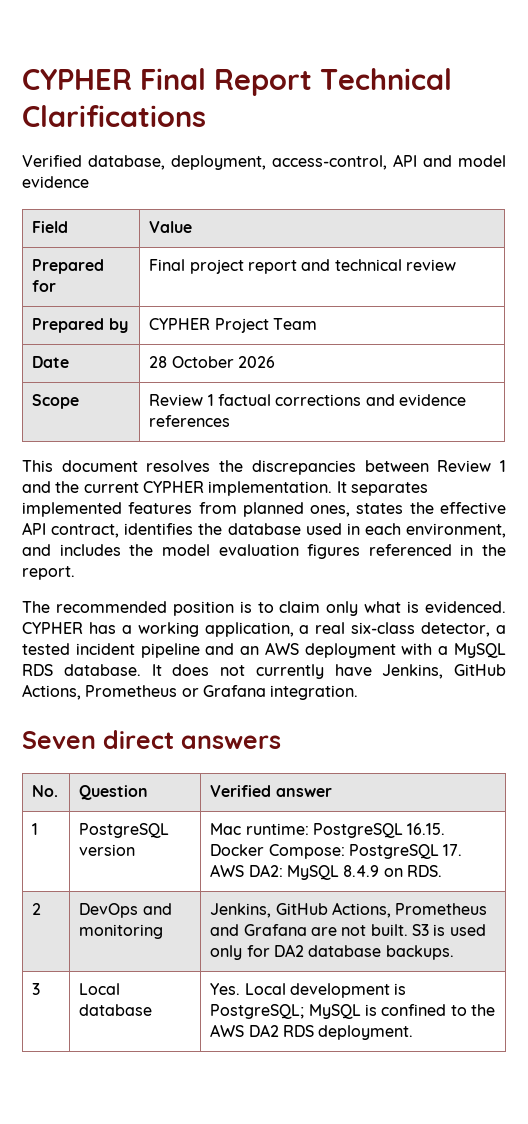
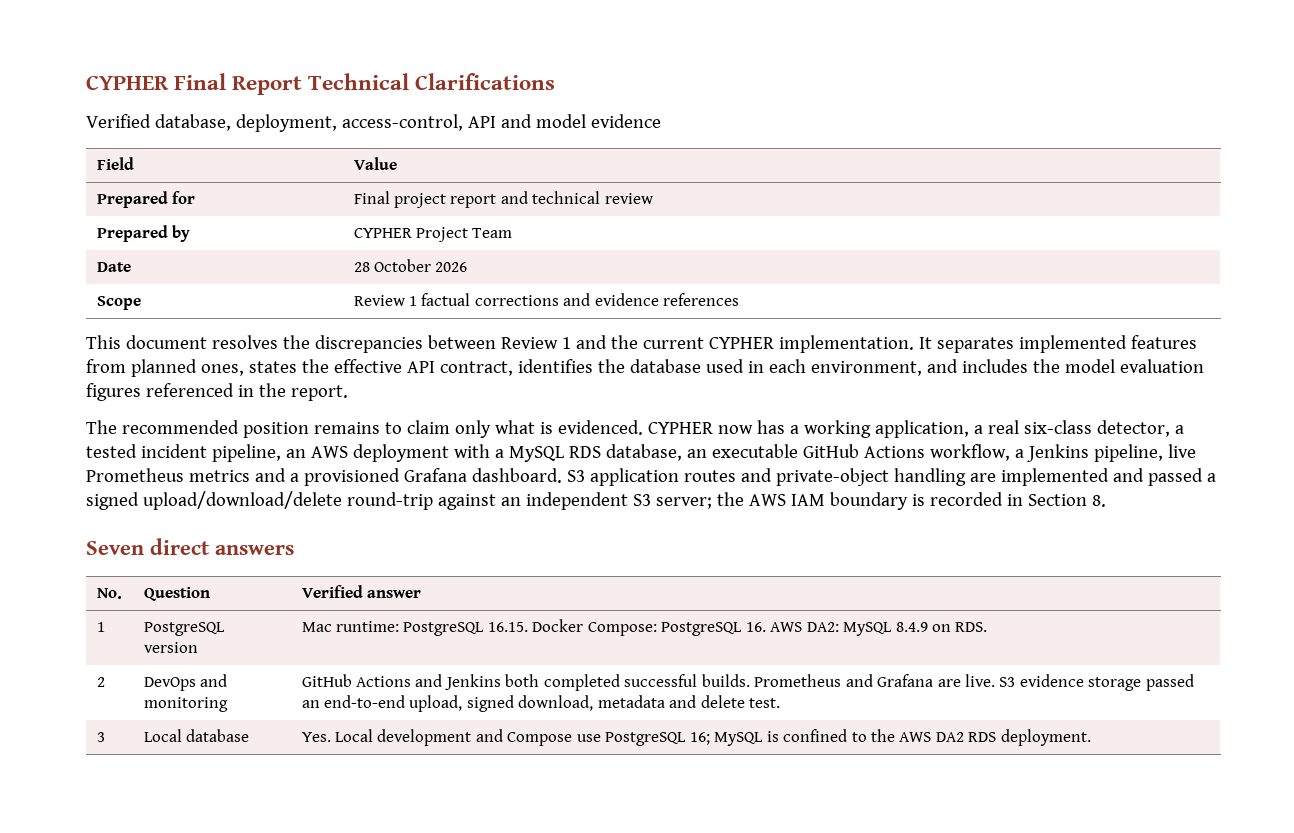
- The recommended position is to claim only what is evidenced.
+ The recommended position remains to claim only what is evidenced.
- CYPHER has a working application, a real six-class detector, a tested incident pipeline and an AWS deployment with a MySQL RDS database. It does not currently have Jenkins, GitHub Actions, Prometheus or Grafana integration.
+ CYPHER now has a working application, a real six-class detector, a tested incident pipeline, an AWS deployment with a MySQL RDS database, an executable GitHub Actions workflow, a Jenkins pipeline, live Prometheus metrics and a provisioned Grafana dashboard. S3 application routes and private-object handling are implemented and passed a signed upload/download/delete round-trip against an independent S3 server; the AWS IAM boundary is recorded in Section 8.
- 1 | PostgreSQL version | Mac runtime: PostgreSQL 16.15. Docker Compose: PostgreSQL 17. AWS DA2: MySQL 8.4.9 on RDS.
+ 1 | PostgreSQL version | Mac runtime: PostgreSQL 16.15. Docker Compose: PostgreSQL 16. AWS DA2: MySQL 8.4.9 on RDS.
- 2 | DevOps and monitoring | Jenkins, GitHub Actions, Prometheus and Grafana are not built. S3 is used only for DA2 database backups.
+ 2 | DevOps and monitoring | GitHub Actions and Jenkins both completed successful builds. Prometheus and Grafana are live. S3 evidence storage passed an end-to-end upload, signed download, metadata and delete test.
- 3 | Local database | Yes. Local development is PostgreSQL; MySQL is confined to the AWS DA2 RDS deployment.
+ 3 | Local database | Yes. Local development and Compose use PostgreSQL 16; MySQL is confined to the AWS DA2 RDS deployment.

